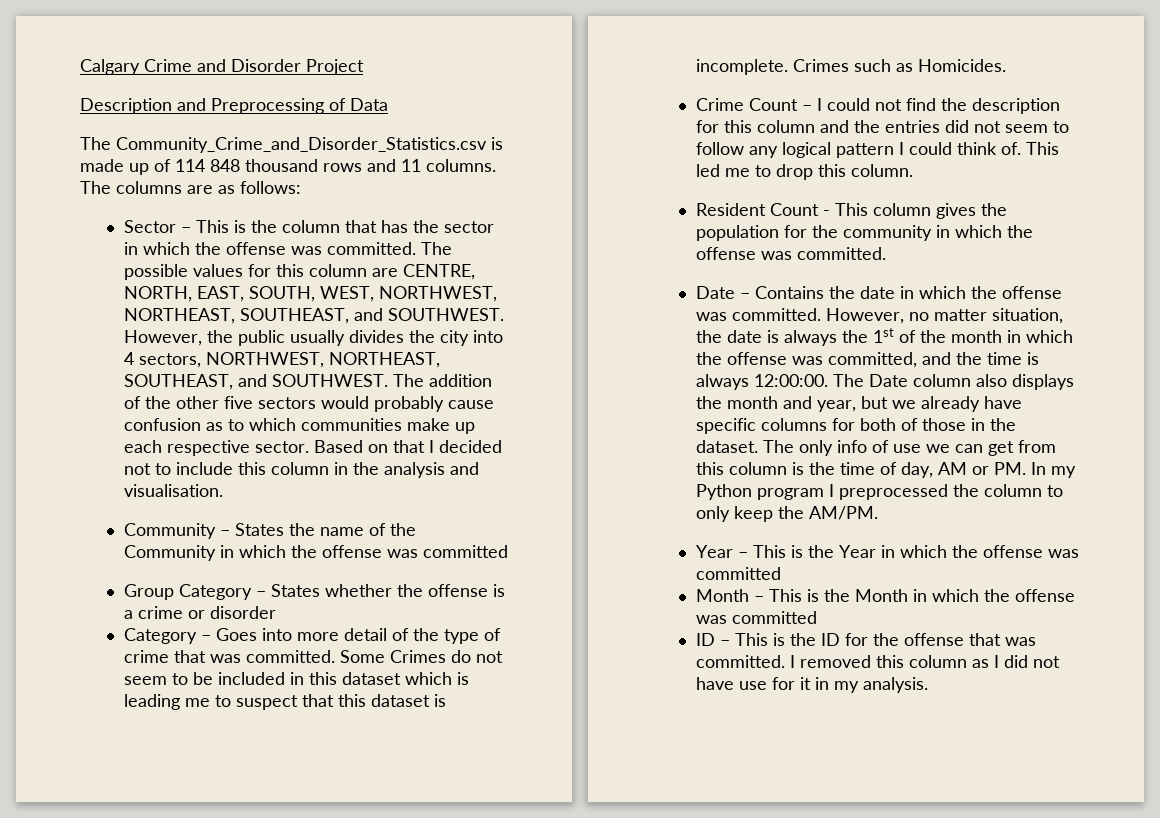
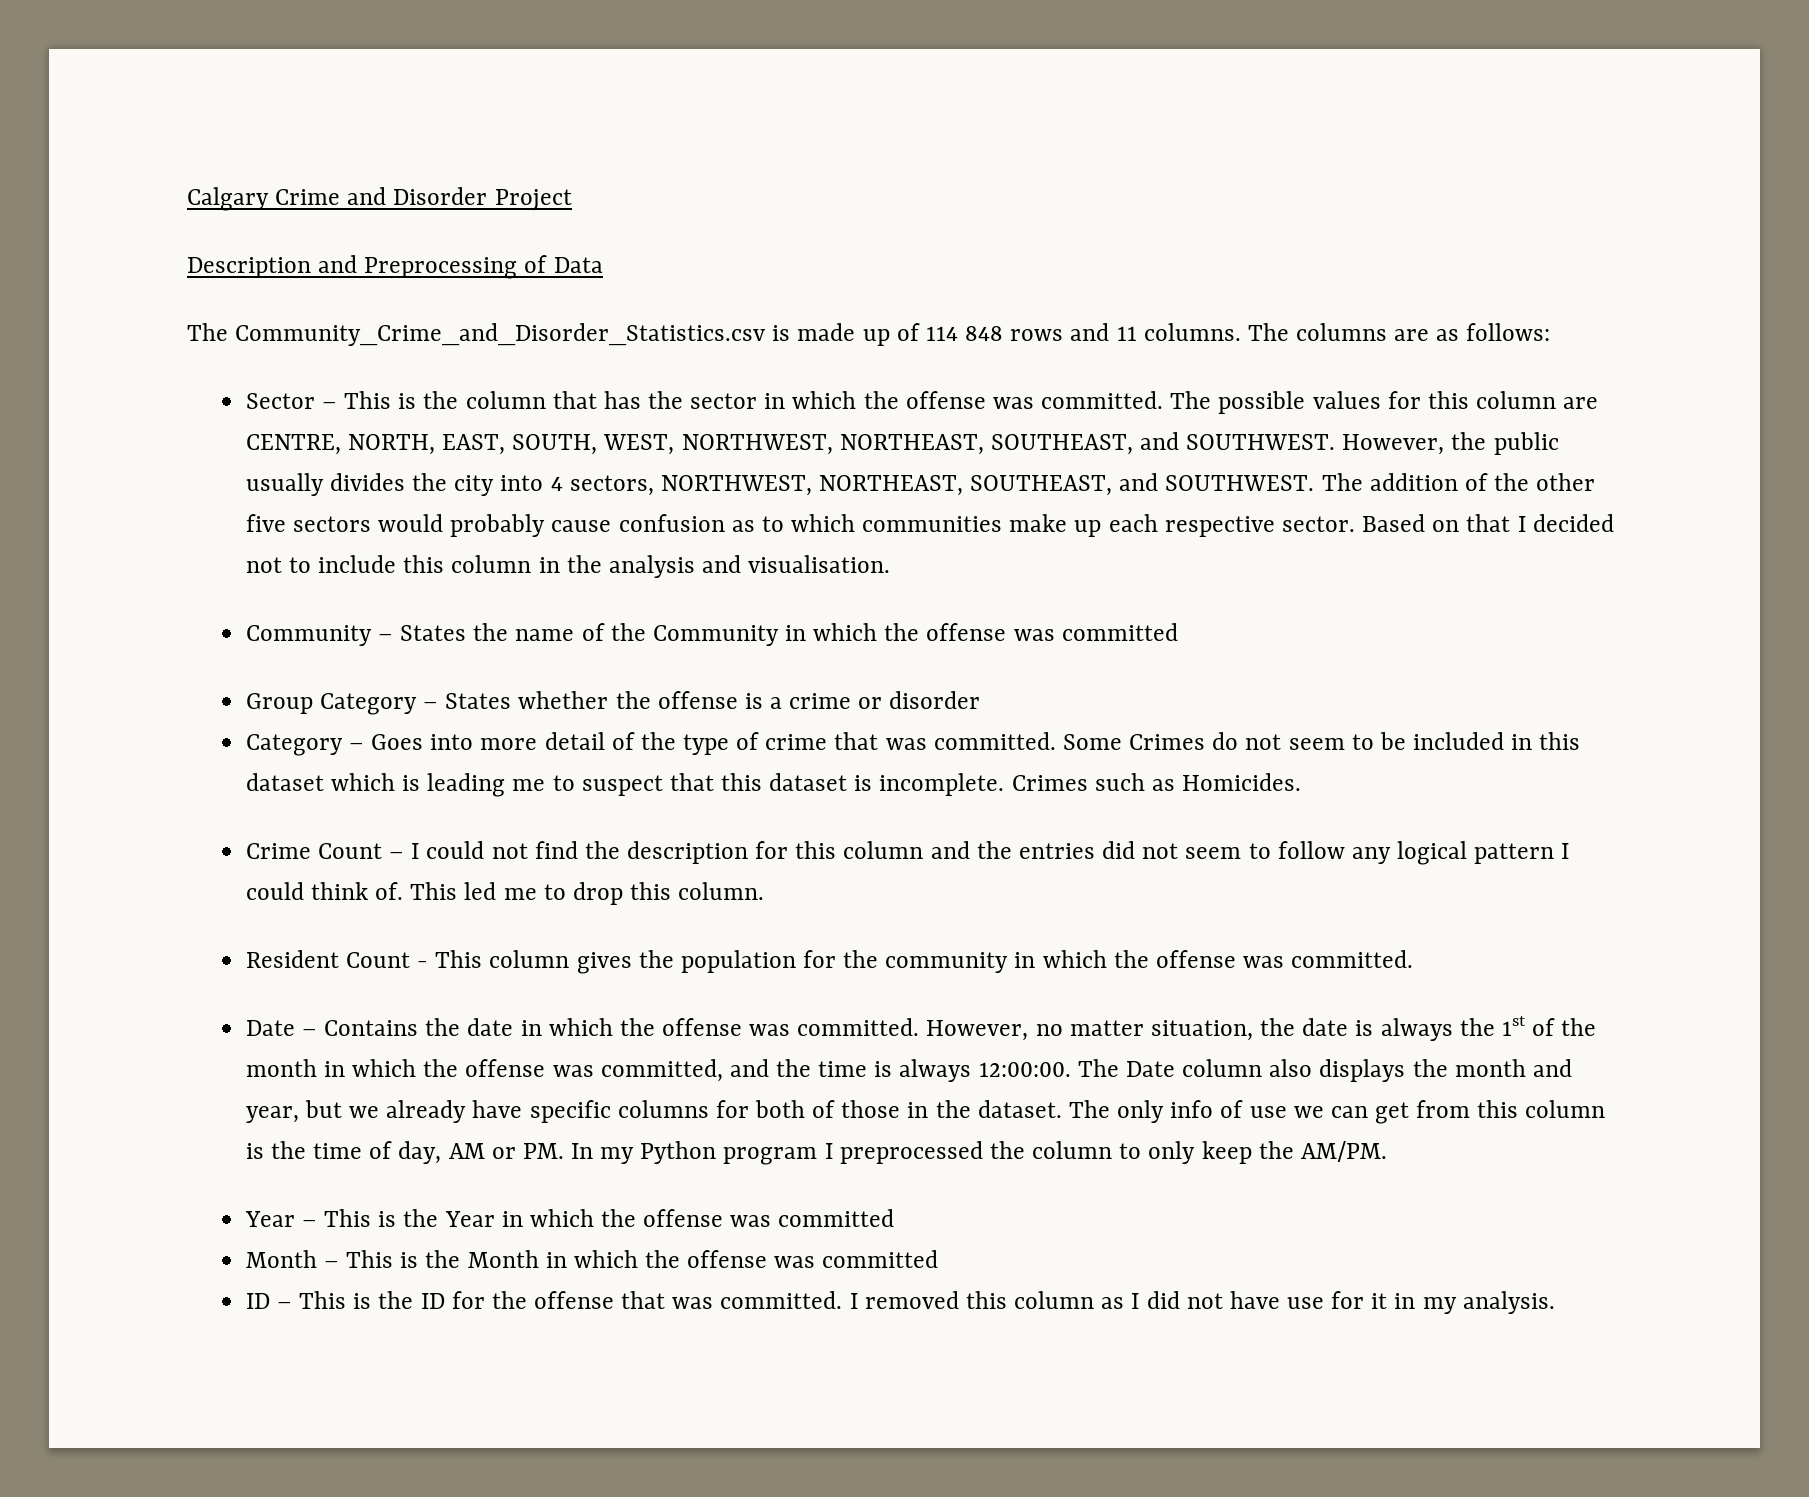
- The Community_Crime_and_Disorder_Statistics.csv is made up of 114 848 thousand rows and 11 columns.
+ The Community_Crime_and_Disorder_Statistics.csv is made up of 114 848 rows and 11 columns.

